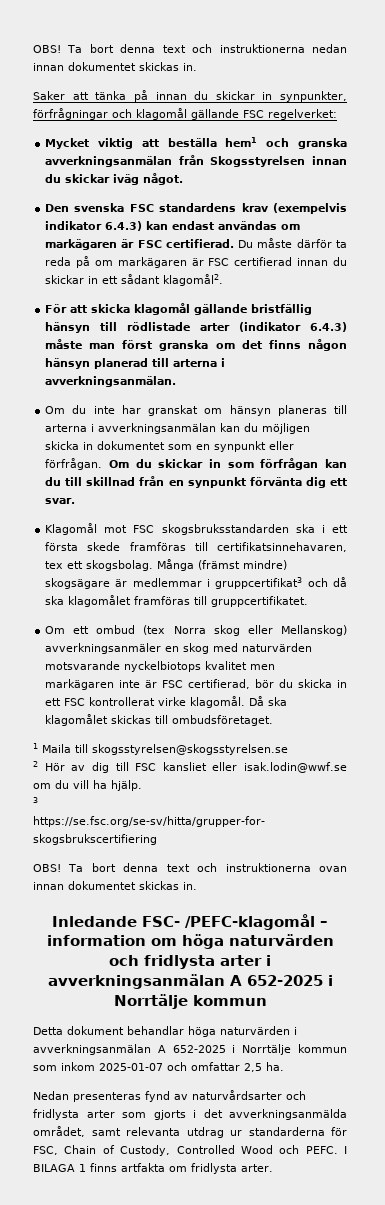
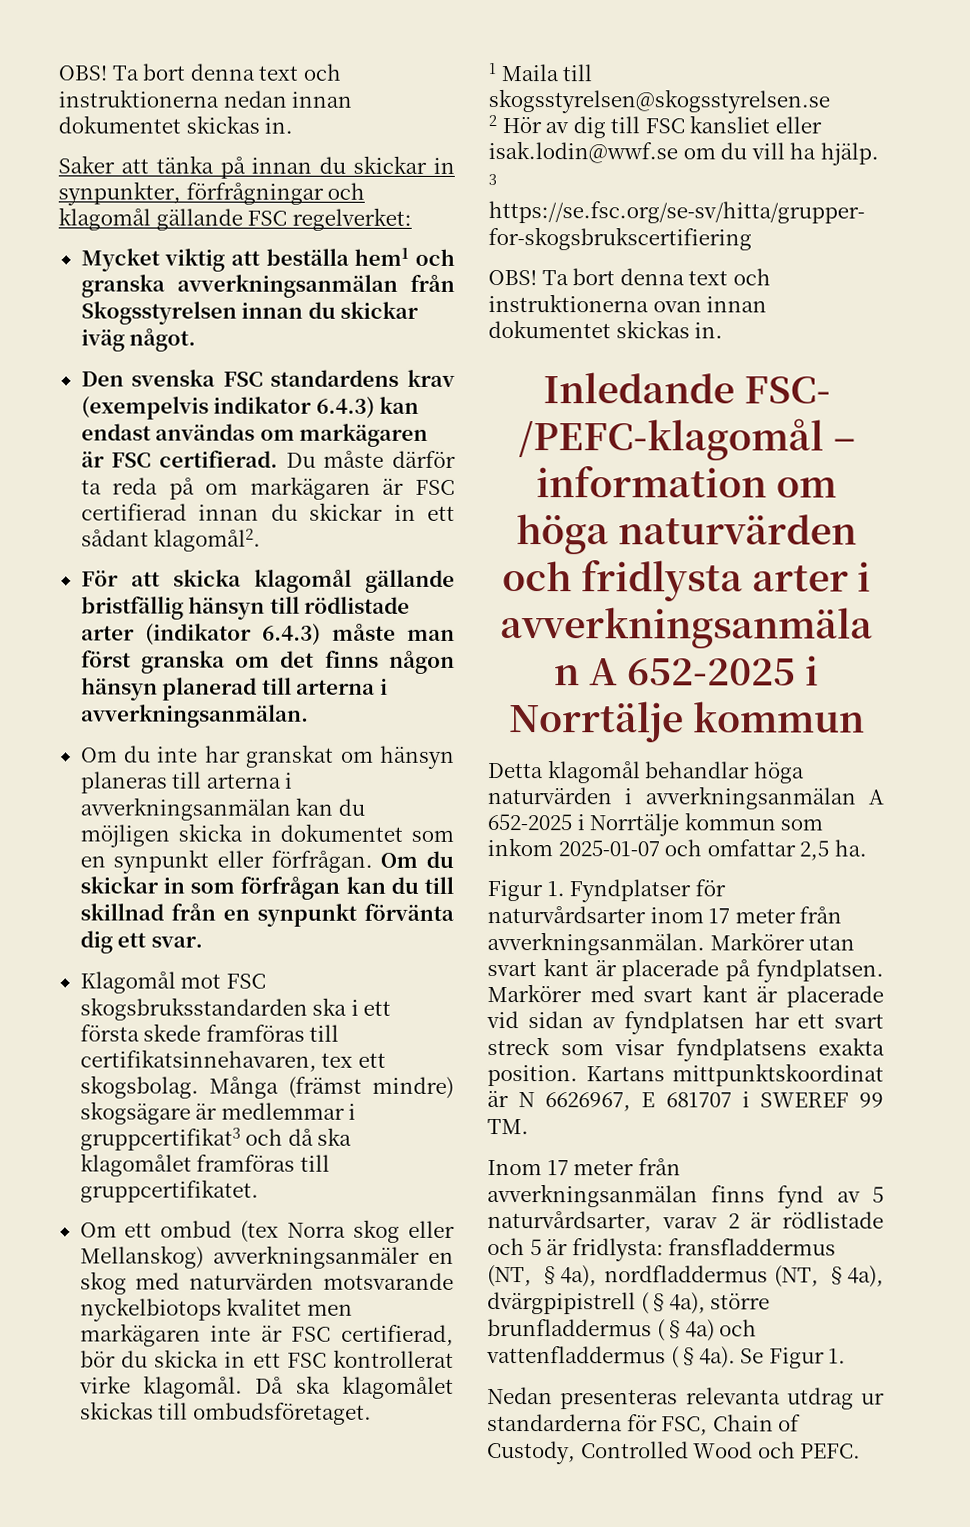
- Detta dokument behandlar höga naturvärden i avverkningsanmälan A 652-2025 i Norrtälje kommun som inkom 2025-01-07 och omfattar 2,5 ha.
+ Detta klagomål behandlar höga naturvärden i avverkningsanmälan A 652-2025 i Norrtälje kommun som inkom 2025-01-07 och omfattar 2,5 ha.
- Nedan presenteras fynd av naturvårdsarter och fridlysta arter som gjorts i det avverkningsanmälda området, samt relevanta utdrag ur standarderna för FSC, Chain of Custody, Controlled Wood och PEFC. I BILAGA 1 finns artfakta om fridlysta arter.
+ Figur 1. Fyndplatser för naturvårdsarter inom 17 meter från avverkningsanmälan. Markörer utan svart kant är placerade på fyndplatsen. Markörer med svart kant är placerade vid sidan av fyndplatsen har ett svart streck som visar fyndplatsens exakta position. Kartans mittpunktskoordinat är N 6626967, E 681707 i SWEREF 99 TM.
+ Inom 17 meter från avverkningsanmälan finns fynd av 5 naturvårdsarter, varav 2 är rödlistade och 5 är fridlysta: fransfladdermus (NT, §4a), nordfladdermus (NT, §4a), dvärgpipistrell (§4a), större brunfladdermus (§4a) och vattenfladdermus (§4a). Se Figur 1.
+ Nedan presenteras relevanta utdrag ur standarderna för FSC, Chain of Custody, Controlled Wood och PEFC.

